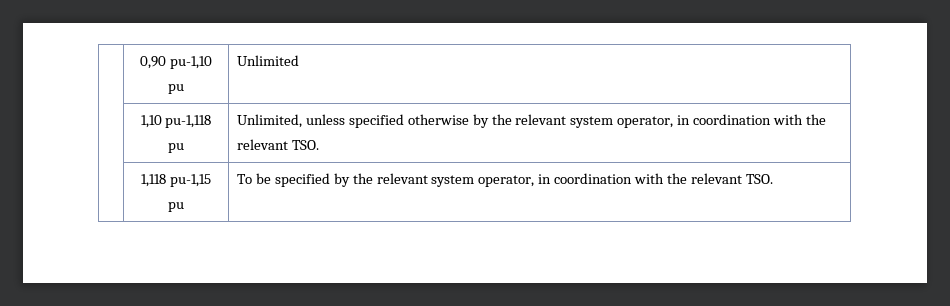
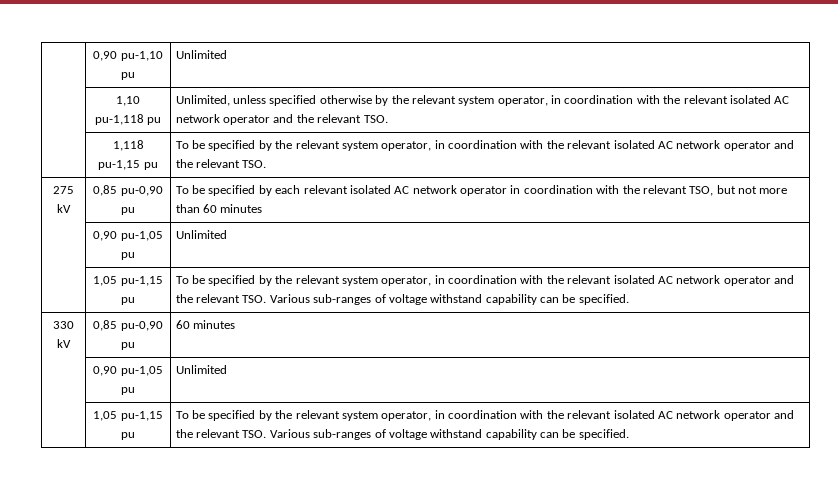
- | 1,10 pu-1,118 pu | Unlimited, unless specified otherwise by the relevant system operator, in coordination with the relevant TSO.
+ | 1,10 pu-1,118 pu | Unlimited, unless specified otherwise by the relevant system operator, in coordination with the relevant isolated AC network operator and the relevant TSO.
- | 1,118 pu-1,15 pu | To be specified by the relevant system operator, in coordination with the relevant TSO.
+ | 1,118 pu-1,15 pu | To be specified by the relevant system operator, in coordination with the relevant isolated AC network operator and the relevant TSO.
+ 275 kV | 0,85 pu-0,90 pu | To be specified by each relevant isolated AC network operator in coordination with the relevant TSO, but not more than 60 minutes
+ | 0,90 pu-1,05 pu | Unlimited
+ | 1,05 pu-1,15 pu | To be specified by the relevant system operator, in coordination with the relevant isolated AC network operator and the relevant TSO. Various sub-ranges of voltage withstand capability can be specified.
+ 330 kV | 0,85 pu-0,90 pu | 60 minutes
+ | 0,90 pu-1,05 pu | Unlimited
+ | 1,05 pu-1,15 pu | To be specified by the relevant system operator, in coordination with the relevant isolated AC network operator and the relevant TSO. Various sub-ranges of voltage withstand capability can be specified.

